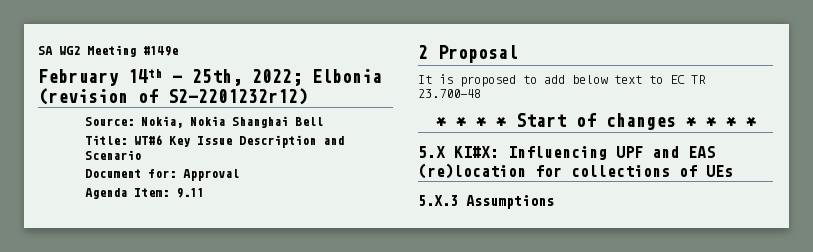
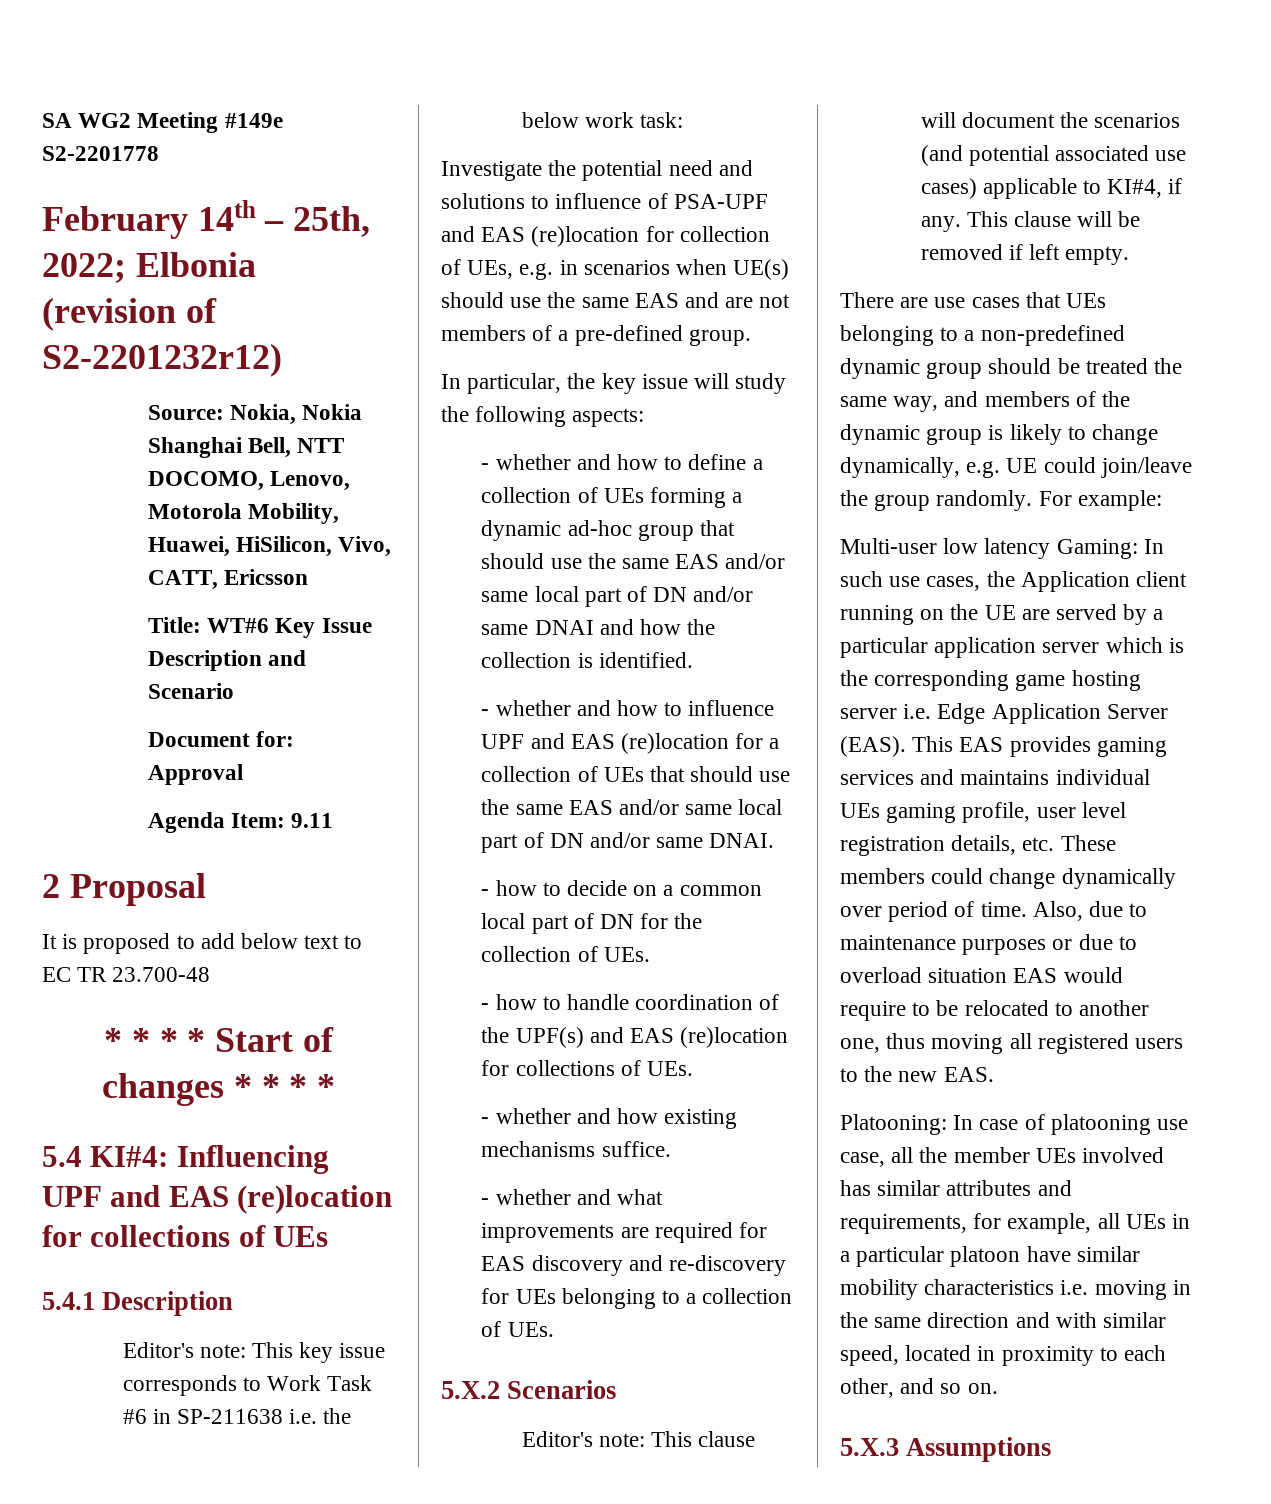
- SA WG2 Meeting #149e
+ SA WG2 Meeting #149e S2-2201778
- Source: Nokia, Nokia Shanghai Bell
+ Source: Nokia, Nokia Shanghai Bell, NTT DOCOMO, Lenovo, Motorola Mobility, Huawei, HiSilicon, Vivo, CATT, Ericsson
- 5.X KI#X: Influencing UPF and EAS (re)location for collections of UEs
+ 5.4 KI#4: Influencing UPF and EAS (re)location for collections of UEs
+ 5.4.1 Description
+ Editor's note: This key issue corresponds to Work Task #6 in SP-211638 i.e. the below work task:
+ Investigate the potential need and solutions to influence of PSA-UPF and EAS (re)location for collection of UEs, e.g. in scenarios when UE(s) should use the same EAS and are not members of a pre-defined group.
+ In particular, the key issue will study the following aspects:
+ - whether and how to define a collection of UEs forming a dynamic ad-hoc group that should use the same EAS and/or same local part of DN and/or same DNAI and how the collection is identified.
+ - whether and how to influence UPF and EAS (re)location for a collection of UEs that should use the same EAS and/or same local part of DN and/or same DNAI.
+ - how to decide on a common local part of DN for the collection of UEs.
+ - how to handle coordination of the UPF(s) and EAS (re)location for collections of UEs.
+ - whether and how existing mechanisms suffice.
+ - whether and what improvements are required for EAS discovery and re-discovery for UEs belonging to a collection of UEs.
+ 5.X.2 Scenarios
+ Editor's note: This clause will document the scenarios (and potential associated use cases) applicable to KI#4, if any. This clause will be removed if left empty.
+ There are use cases that UEs belonging to a non-predefined dynamic group should be treated the same way, and members of the dynamic group is likely to change dynamically, e.g. UE could join/leave the group randomly. For example:
+ Multi-user low latency Gaming: In such use cases, the Application client running on the UE are served by a particular application server which is the corresponding game hosting server i.e. Edge Application Server (EAS). This EAS provides gaming services and maintains individual UEs gaming profile, user level registration details, etc. These members could change dynamically over period of time. Also, due to maintenance purposes or due to overload situation EAS would require to be relocated to another one, thus moving all registered users to the new EAS.
+ Platooning: In case of platooning use case, all the member UEs involved has similar attributes and requirements, for example, all UEs in a particular platoon have similar mobility characteristics i.e. moving in the same direction and with similar speed, located in proximity to each other, and so on.

